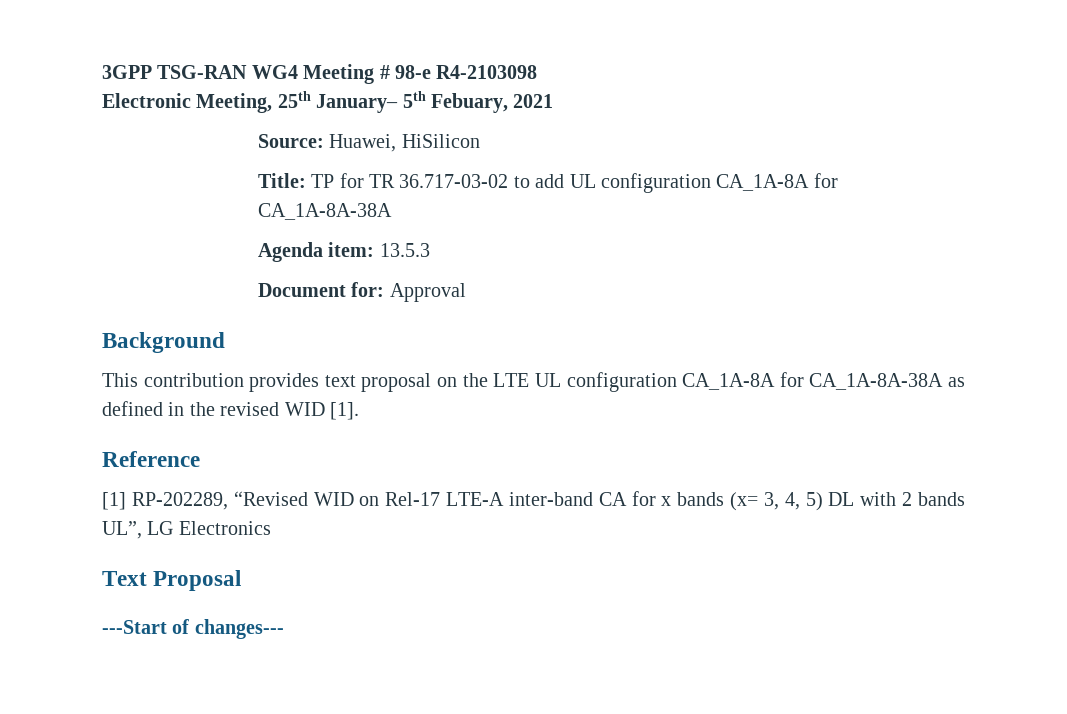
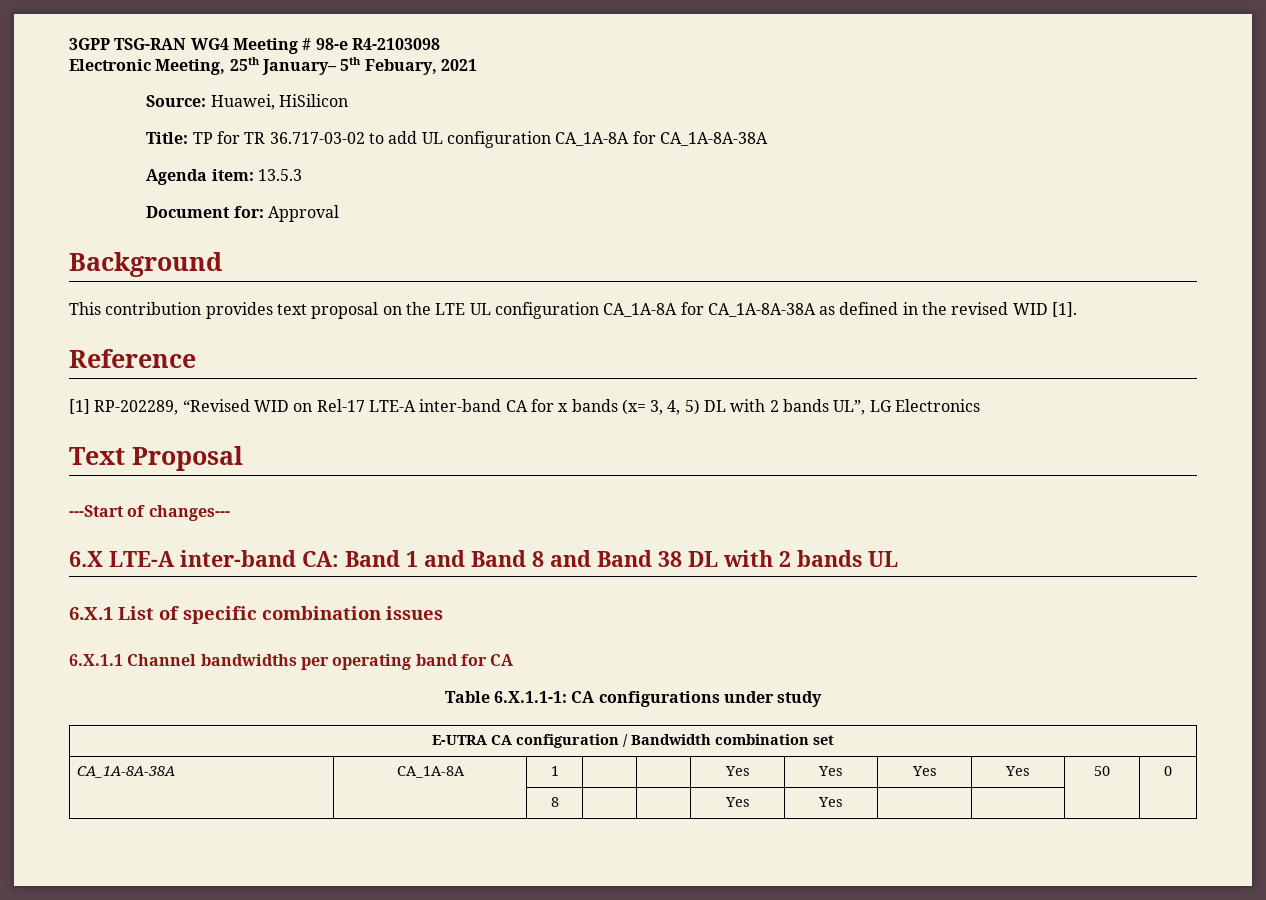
+ 6.X LTE-A inter-band CA: Band 1 and Band 8 and Band 38 DL with 2 bands UL
+ 6.X.1 List of specific combination issues
+ 6.X.1.1 Channel bandwidths per operating band for CA
+ Table 6.X.1.1-1: CA configurations under study
+ E-UTRA CA configuration / Bandwidth combination set
+ CA_1A-8A-38A | CA_1A-8A | 1 | | | Yes | Yes | Yes | Yes | 50 | 0
+ | | 8 | | | Yes | Yes | | | |

